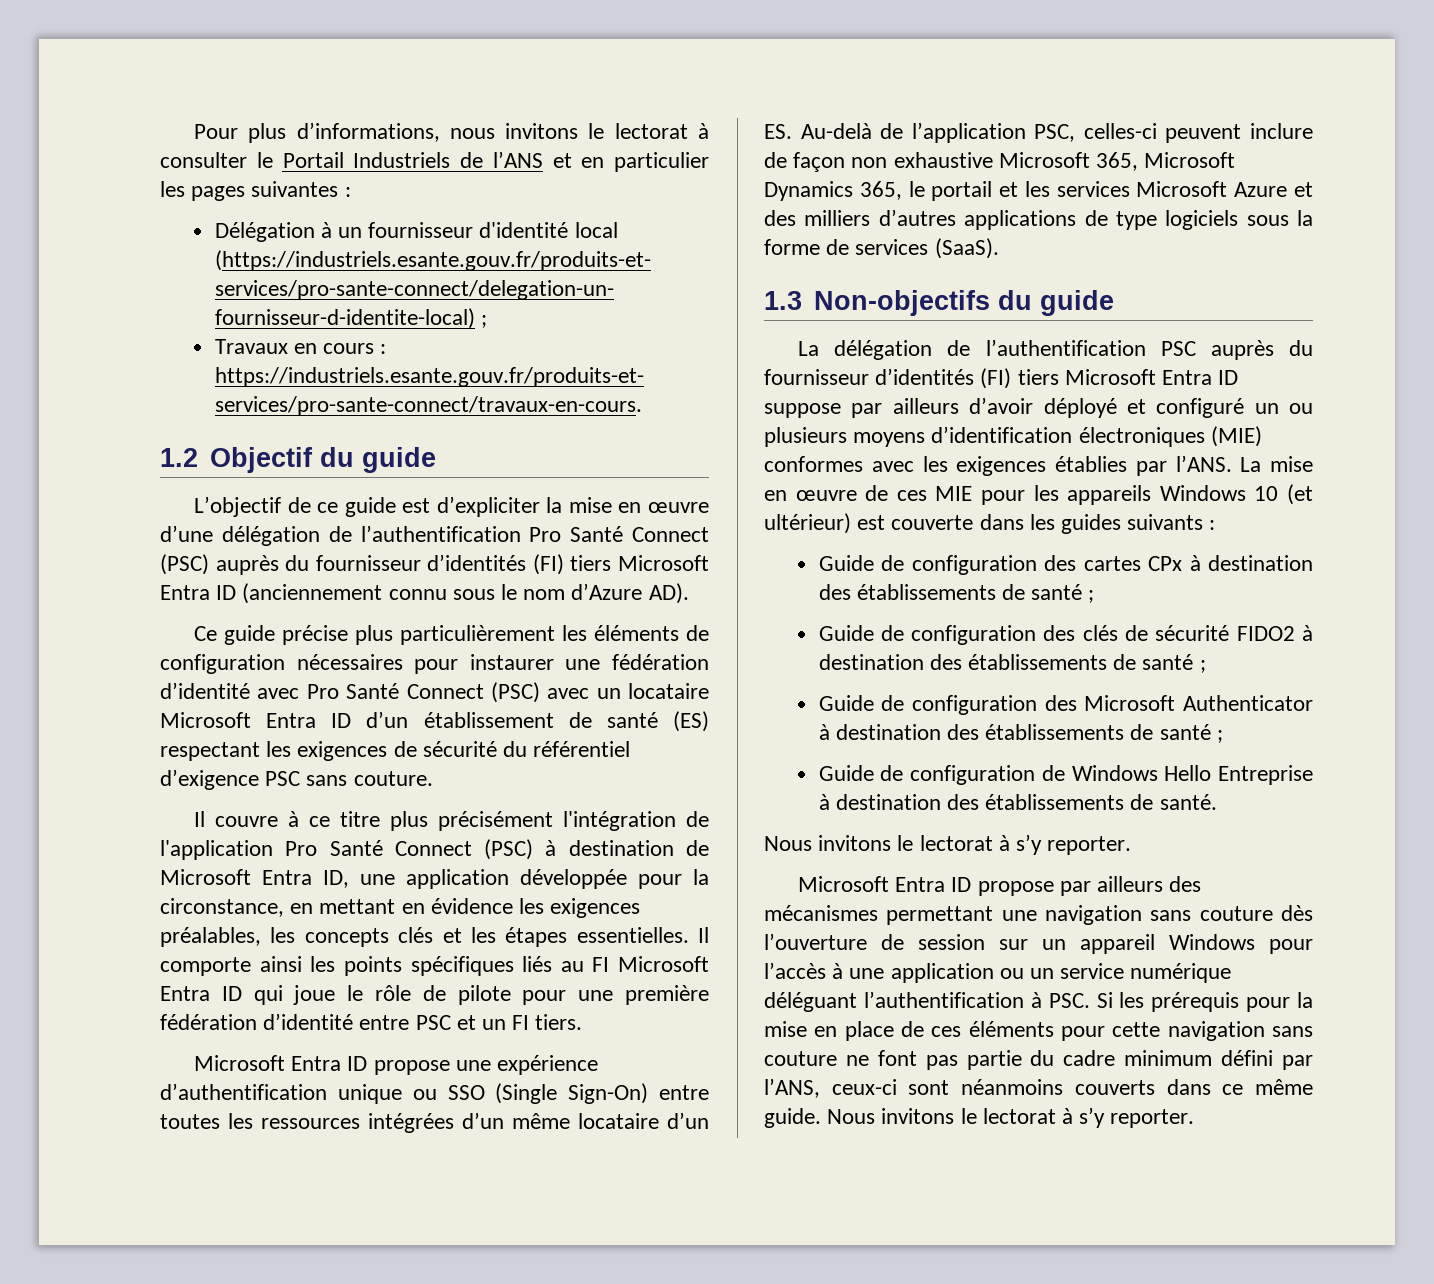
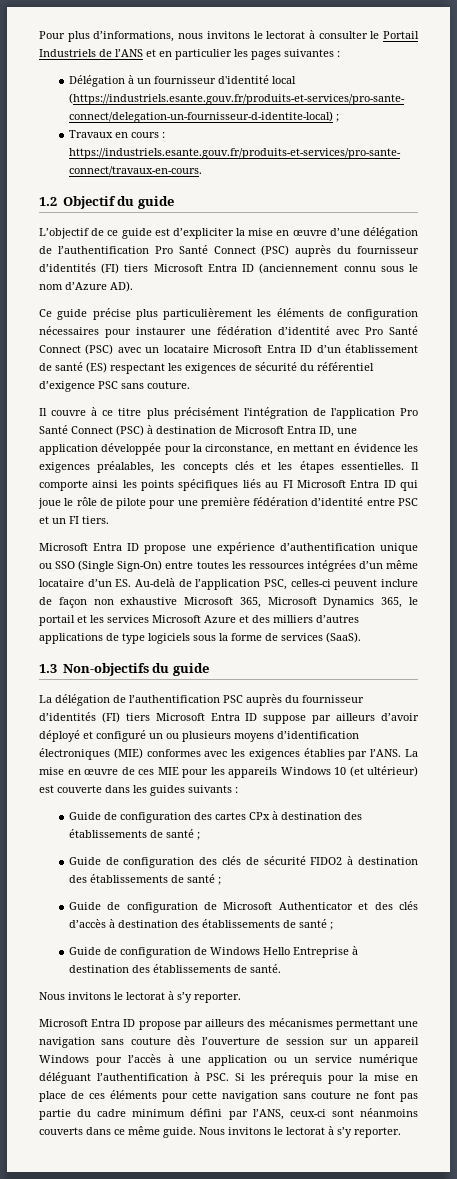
- Guide de configuration des Microsoft Authenticator à destination des établissements de santé ;
+ Guide de configuration de Microsoft Authenticator et des clés d’accès à destination des établissements de santé ;

